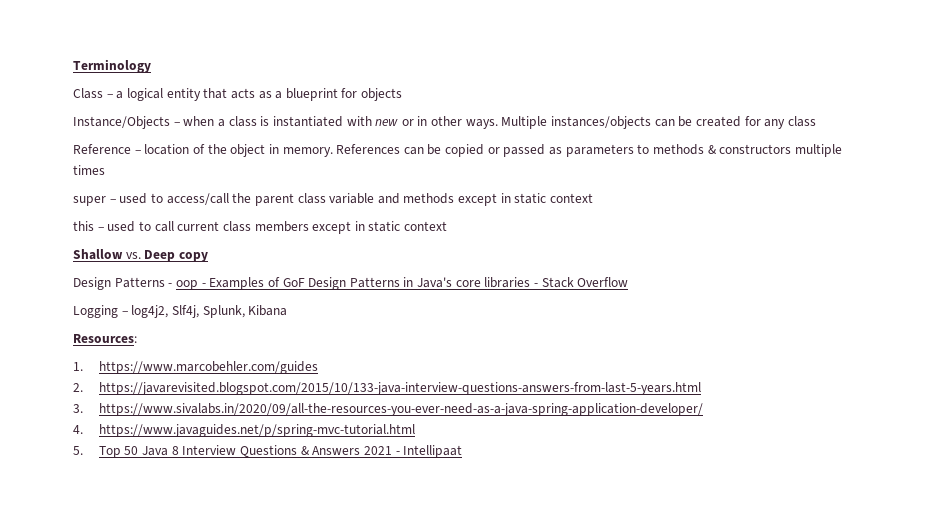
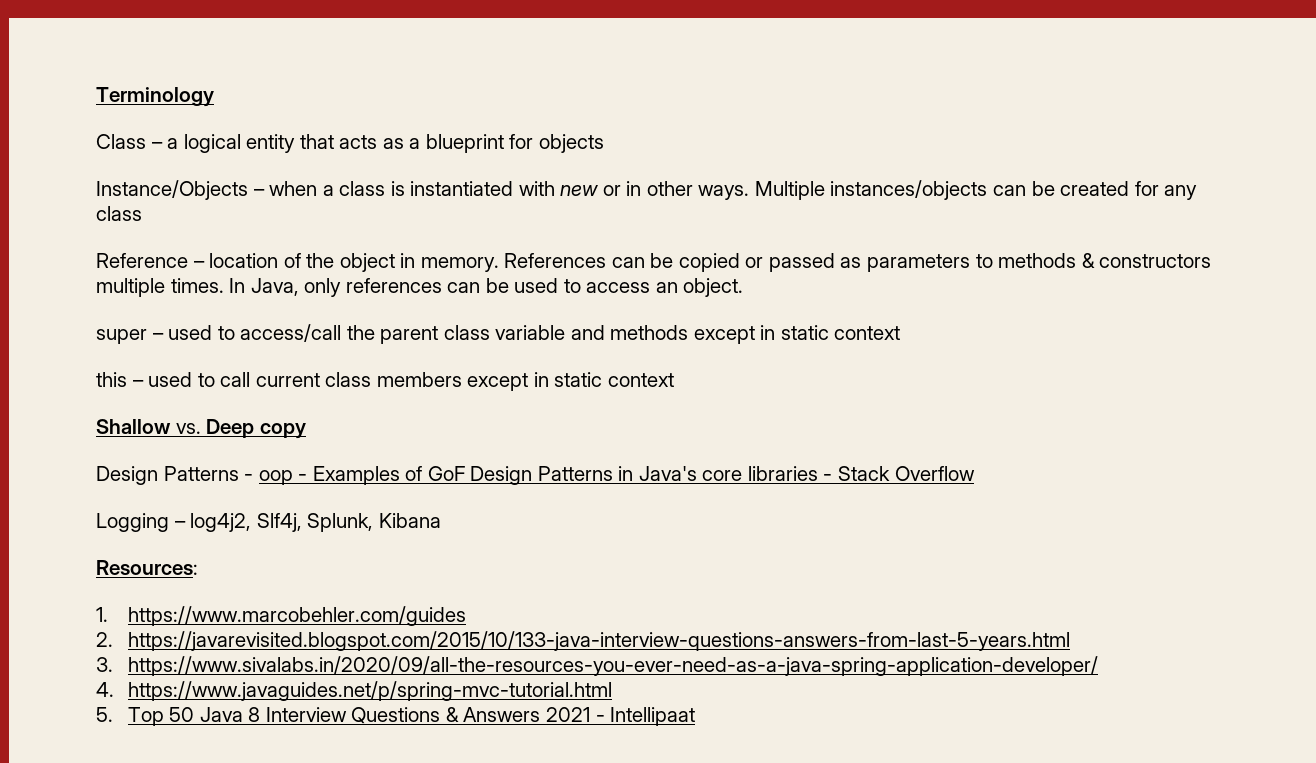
- References can be copied or passed as parameters to methods & constructors multiple times
+ References can be copied or passed as parameters to methods & constructors multiple times. In Java, only references can be used to access an object.

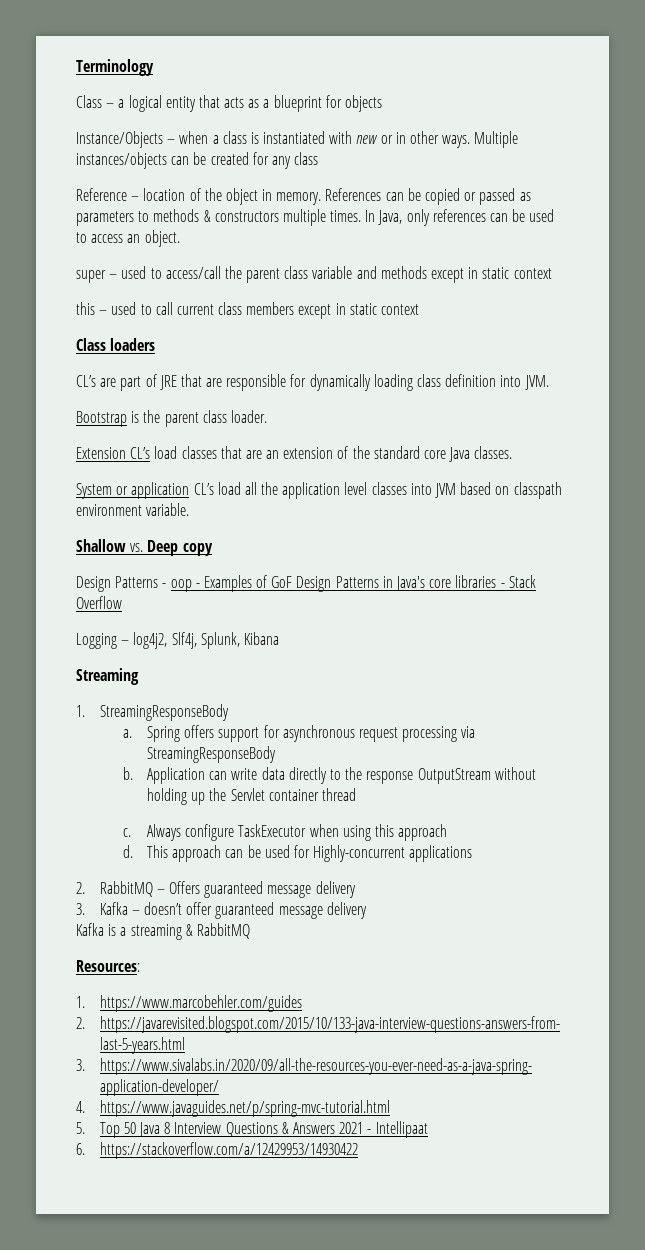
+ Class loaders
+ CL’s are part of JRE that are responsible for dynamically loading class definition into JVM.
+ Bootstrap is the parent class loader.
+ Extension CL’s load classes that are an extension of the standard core Java classes.
+ System or application CL’s load all the application level classes into JVM based on classpath environment variable.
+ Streaming
+ 1. StreamingResponseBody
+ a. Spring offers support for asynchronous request processing via StreamingResponseBody
+ b. Application can write data directly to the response OutputStream without holding up the Servlet container thread
+ c. Always configure TaskExecutor when using this approach
+ d. This approach can be used for Highly-concurrent applications
+ 2. RabbitMQ – Offers guaranteed message delivery
+ 3. Kafka – doesn’t offer guaranteed message delivery
+ Kafka is a streaming & RabbitMQ
+ 6. https://stackoverflow.com/a/12429953/14930422

